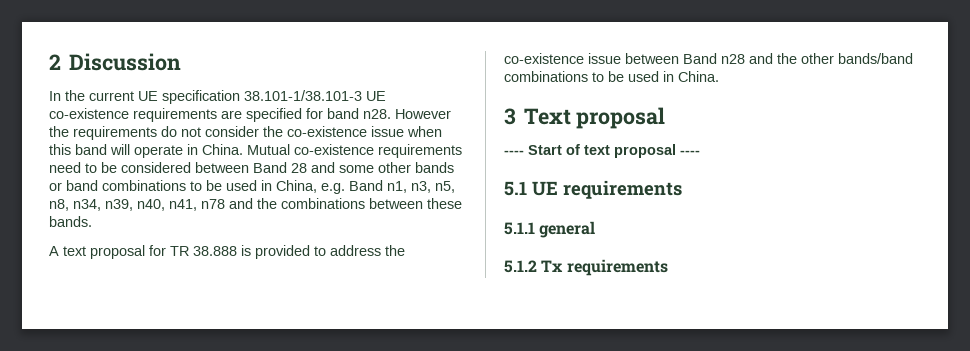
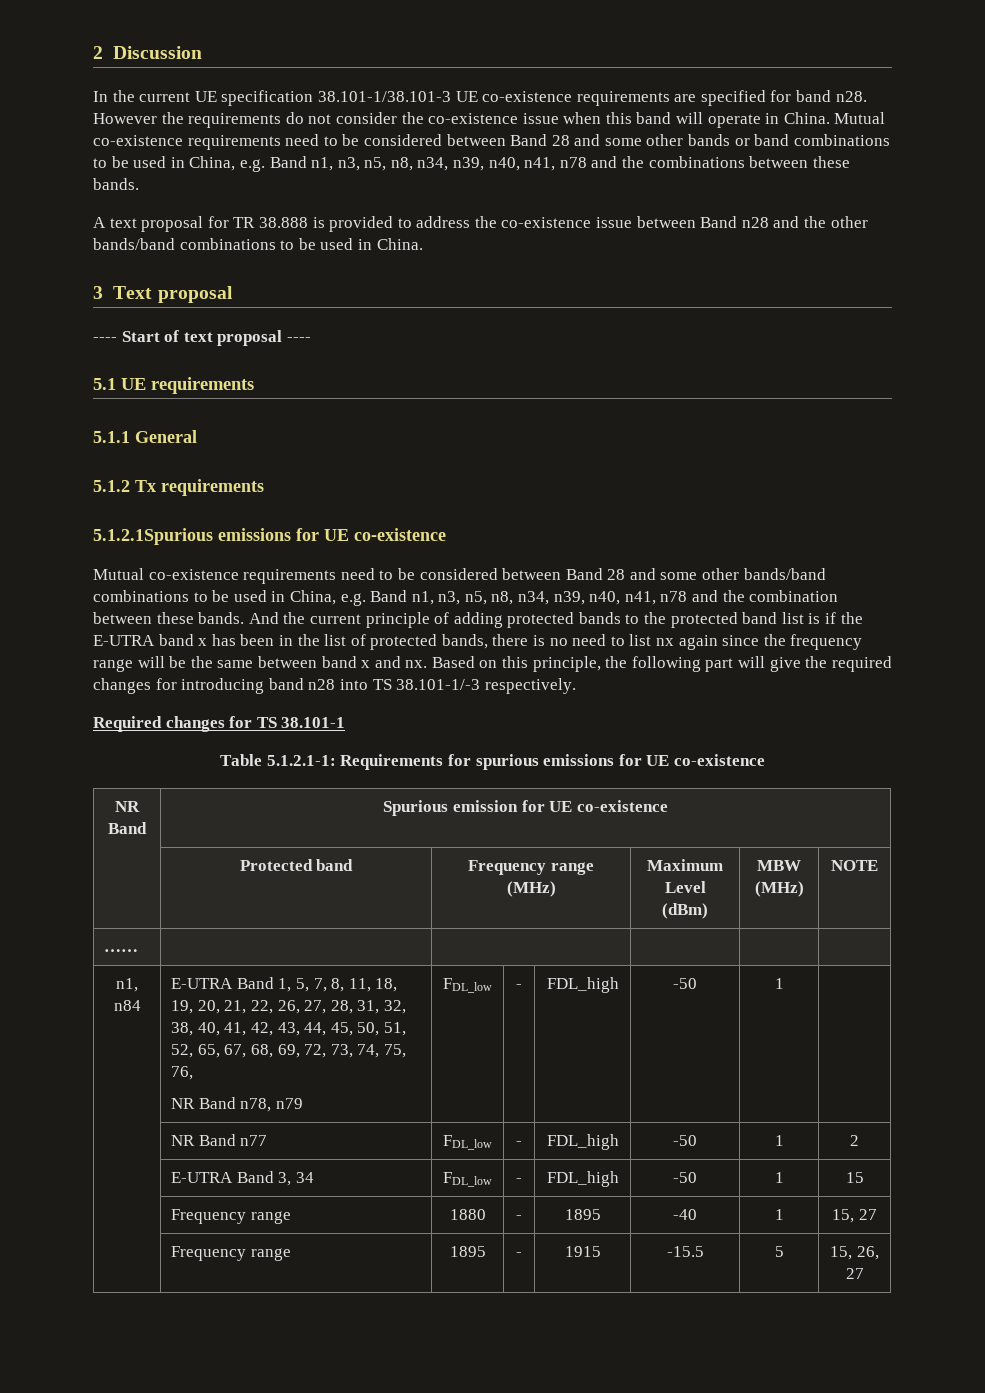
- 5.1.1 general
+ 5.1.1 General
+ 5.1.2.1Spurious emissions for UE co-existence
+ Mutual co-existence requirements need to be considered between Band 28 and some other bands/band combinations to be used in China, e.g. Band n1, n3, n5, n8, n34, n39, n40, n41, n78 and the combination between these bands. And the current principle of adding protected bands to the protected band list is if the E-UTRA band x has been in the list of protected bands, there is no need to list nx again since the frequency range will be the same between band x and nx. Based on this principle, the following part will give the required changes for introducing band n28 into TS 38.101-1/-3 respectively.
+ Required changes for TS 38.101-1
+ Table 5.1.2.1-1: Requirements for spurious emissions for UE co-existence
+ NR Band | Spurious emission for UE co-existence
+ | Protected band | Frequency range (MHz) | Maximum Level (dBm) | MBW (MHz) | NOTE
+ …… | | | | |
+ n1, n84 | E-UTRA Band 1, 5, 7, 8, 11, 18, 19, 20, 21, 22, 26, 27, 28, 31, 32, 38, 40, 41, 42, 43, 44, 45, 50, 51, 52, 65, 67, 68, 69, 72, 73, 74, 75, 76,
+ NR Band n78, n79 | FDL_low | - | FDL_high | -50 | 1 |
+ | NR Band n77 | FDL_low | - | FDL_high | -50 | 1 | 2
+ | E-UTRA Band 3, 34 | FDL_low | - | FDL_high | -50 | 1 | 15
+ | Frequency range | 1880 | - | 1895 | -40 | 1 | 15, 27
+ | Frequency range | 1895 | - | 1915 | -15.5 | 5 | 15, 26, 27

